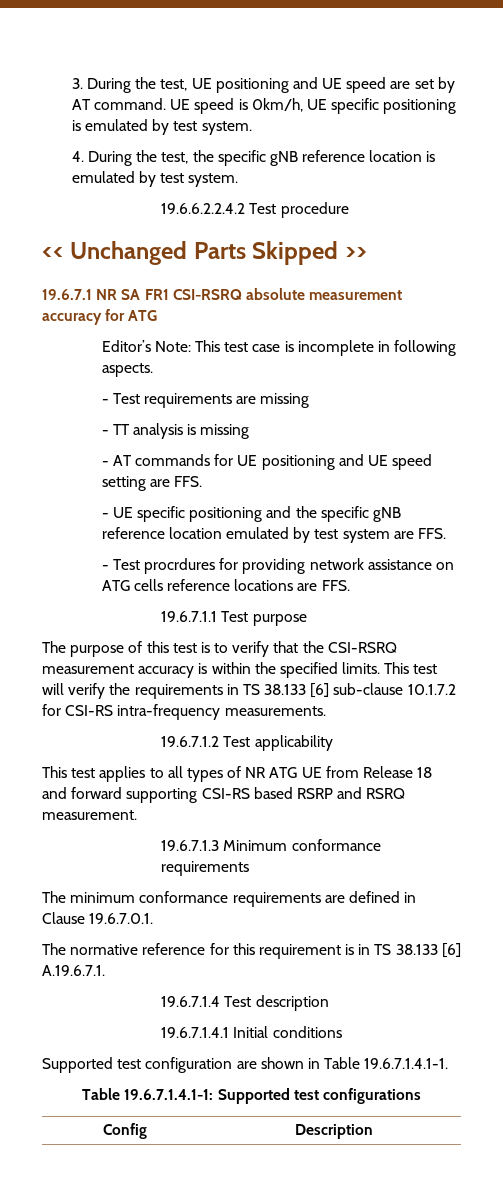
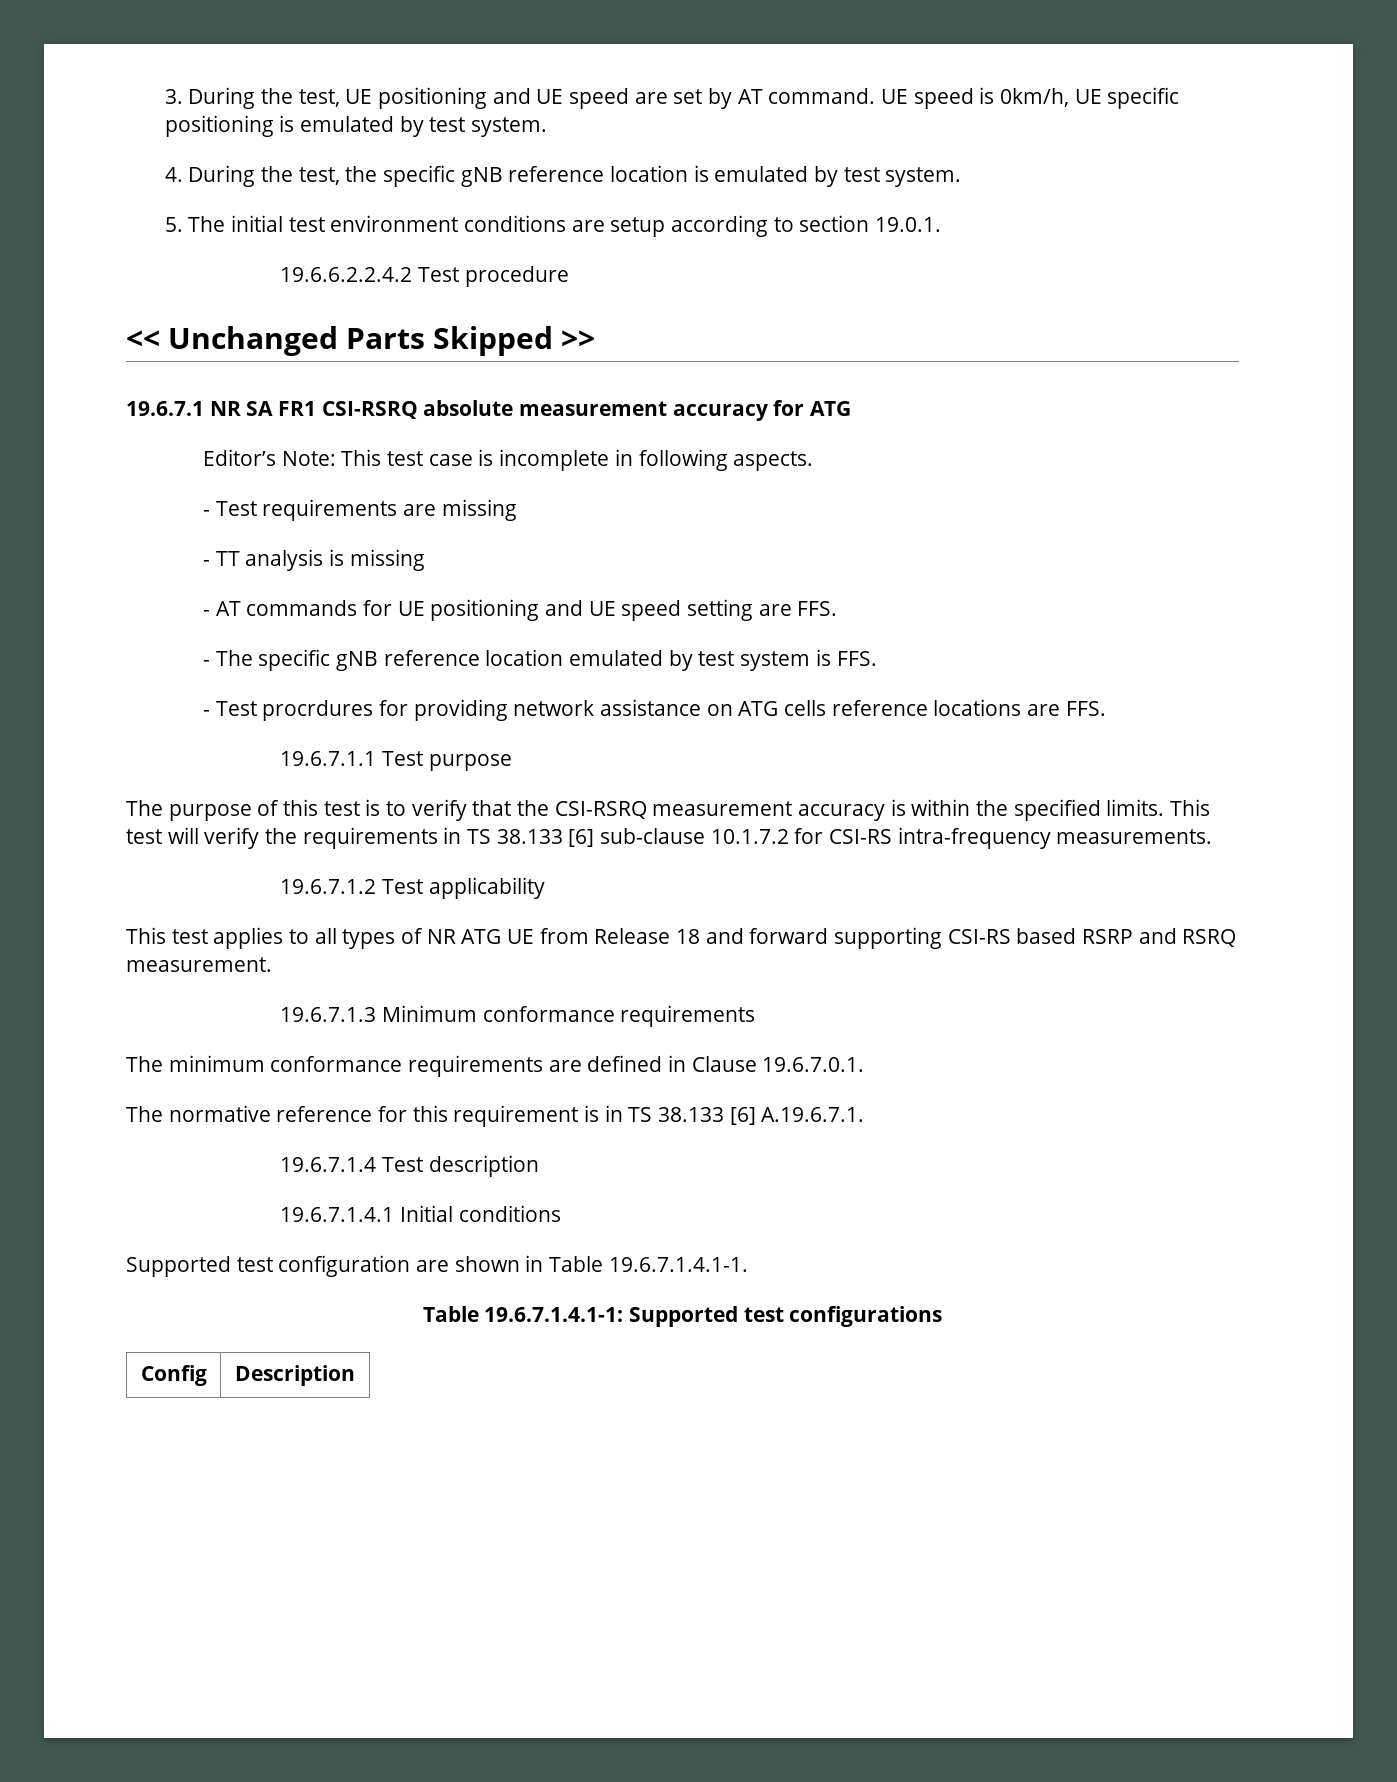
+ 5. The initial test environment conditions are setup according to section 19.0.1.
- - UE specific positioning and the specific gNB reference location emulated by test system are FFS.
+ - The specific gNB reference location emulated by test system is FFS.

